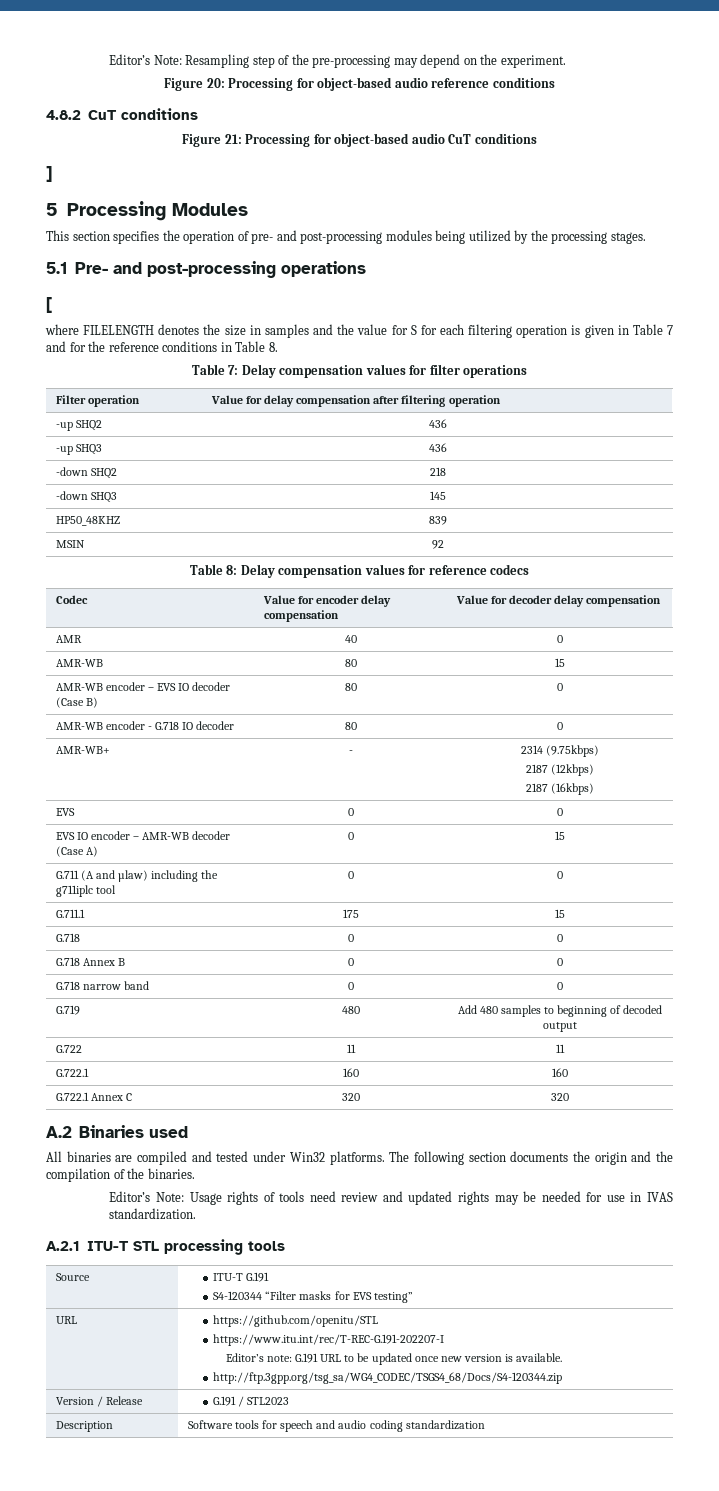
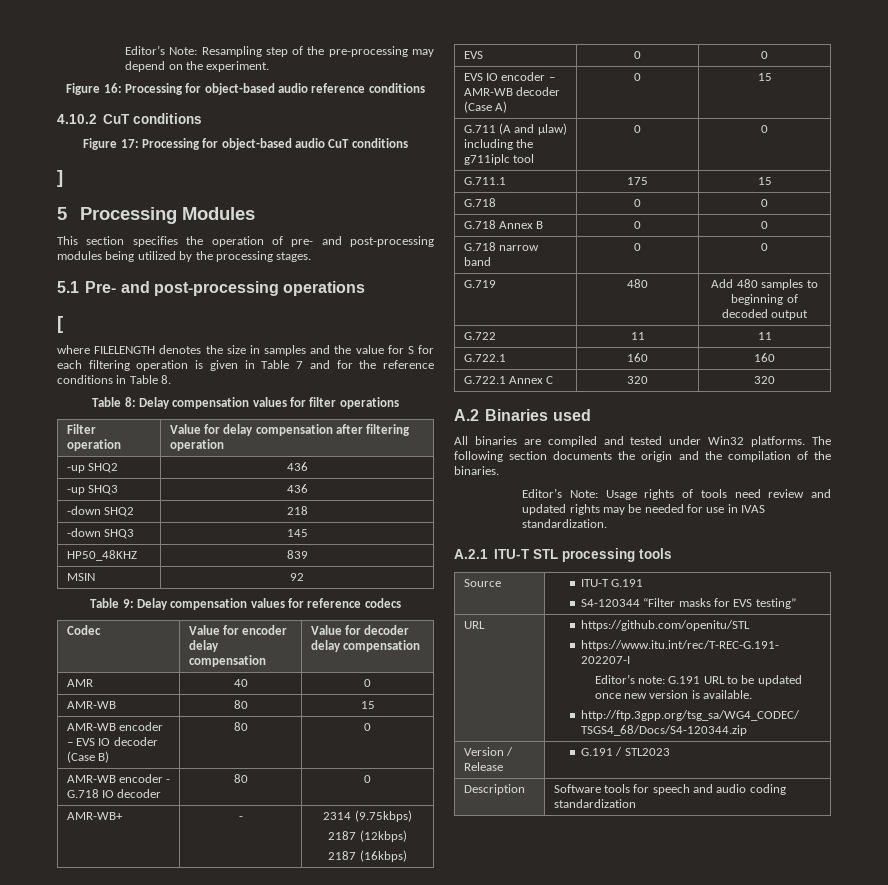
- Figure 20: Processing for object-based audio reference conditions
+ Figure 16: Processing for object-based audio reference conditions
- 4.8.2 CuT conditions
+ 4.10.2 CuT conditions
- Figure 21: Processing for object-based audio CuT conditions
+ Figure 17: Processing for object-based audio CuT conditions
- Table 7: Delay compensation values for filter operations
+ Table 8: Delay compensation values for filter operations
- Table 8: Delay compensation values for reference codecs
+ Table 9: Delay compensation values for reference codecs

